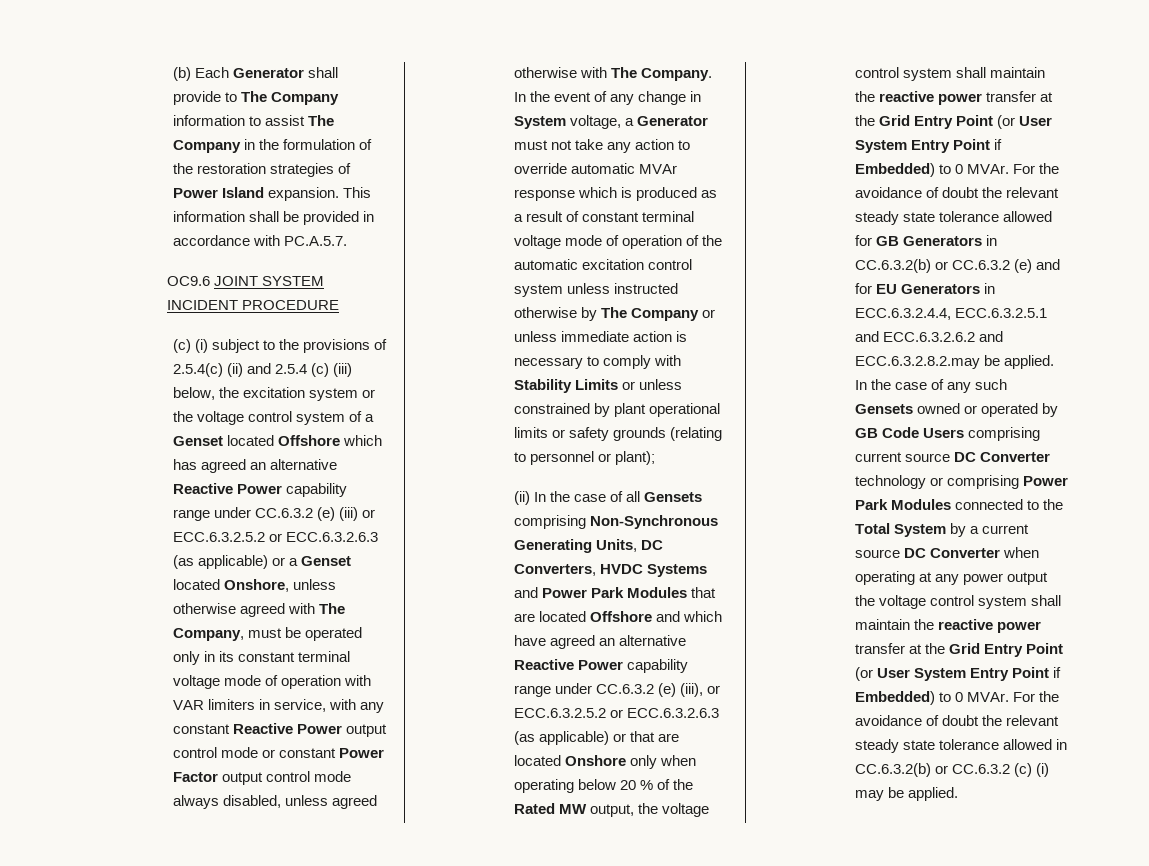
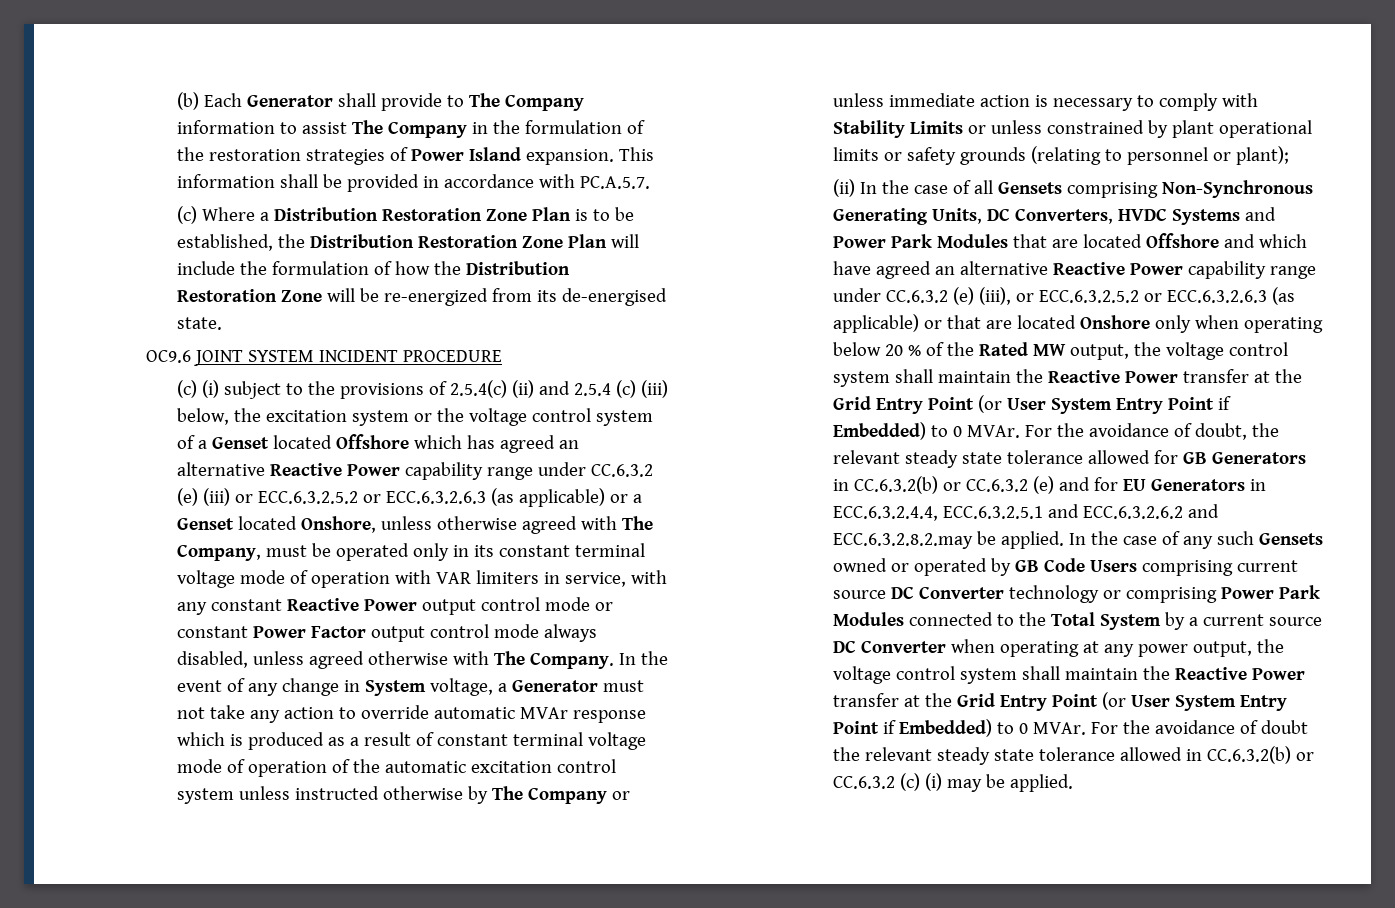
+ (c) Where a Distribution Restoration Zone Plan is to be established, the Distribution Restoration Zone Plan will include the formulation of how the Distribution Restoration Zone will be re-energized from its de-energised state.
- (ii) In the case of all Gensets comprising Non-Synchronous Generating Units, DC Converters, HVDC Systems and Power Park Modules that are located Offshore and which have agreed an alternative Reactive Power capability range under CC.6.3.2 (e) (iii), or ECC.6.3.2.5.2 or ECC.6.3.2.6.3 (as applicable) or that are located Onshore only when operating below 20 % of the Rated MW output, the voltage control system shall maintain the reactive power transfer at the Grid Entry Point (or User System Entry Point if Embedded) to 0 MVAr.
+ (ii) In the case of all Gensets comprising Non-Synchronous Generating Units, DC Converters, HVDC Systems and Power Park Modules that are located Offshore and which have agreed an alternative Reactive Power capability range under CC.6.3.2 (e) (iii), or ECC.6.3.2.5.2 or ECC.6.3.2.6.3 (as applicable) or that are located Onshore only when operating below 20 % of the Rated MW output, the voltage control system shall maintain the Reactive Power transfer at the Grid Entry Point (or User System Entry Point if Embedded) to 0 MVAr.
- For the avoidance of doubt the relevant steady state tolerance allowed for GB Generators in CC.6.3.2(b) or CC.6.3.2 (e) and for EU Generators in ECC.6.3.2.4.4, ECC.6.3.2.5.1 and ECC.6.3.2.6.2 and ECC.6.3.2.8.2.may be applied.
+ For the avoidance of doubt, the relevant steady state tolerance allowed for GB Generators in CC.6.3.2(b) or CC.6.3.2 (e) and for EU Generators in ECC.6.3.2.4.4, ECC.6.3.2.5.1 and ECC.6.3.2.6.2 and ECC.6.3.2.8.2.may be applied.
- In the case of any such Gensets owned or operated by GB Code Users comprising current source DC Converter technology or comprising Power Park Modules connected to the Total System by a current source DC Converter when operating at any power output the voltage control system shall maintain the reactive power transfer at the Grid Entry Point (or User System Entry Point if Embedded) to 0 MVAr.
+ In the case of any such Gensets owned or operated by GB Code Users comprising current source DC Converter technology or comprising Power Park Modules connected to the Total System by a current source DC Converter when operating at any power output, the voltage control system shall maintain the Reactive Power transfer at the Grid Entry Point (or User System Entry Point if Embedded) to 0 MVAr.

